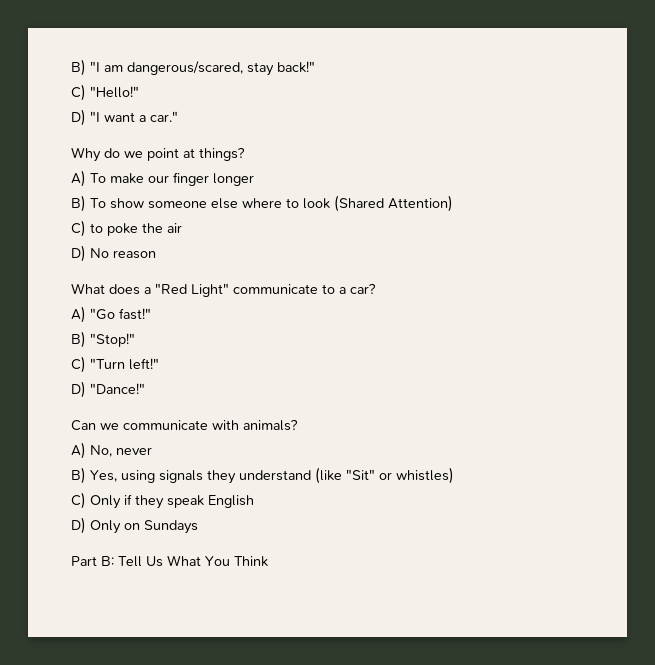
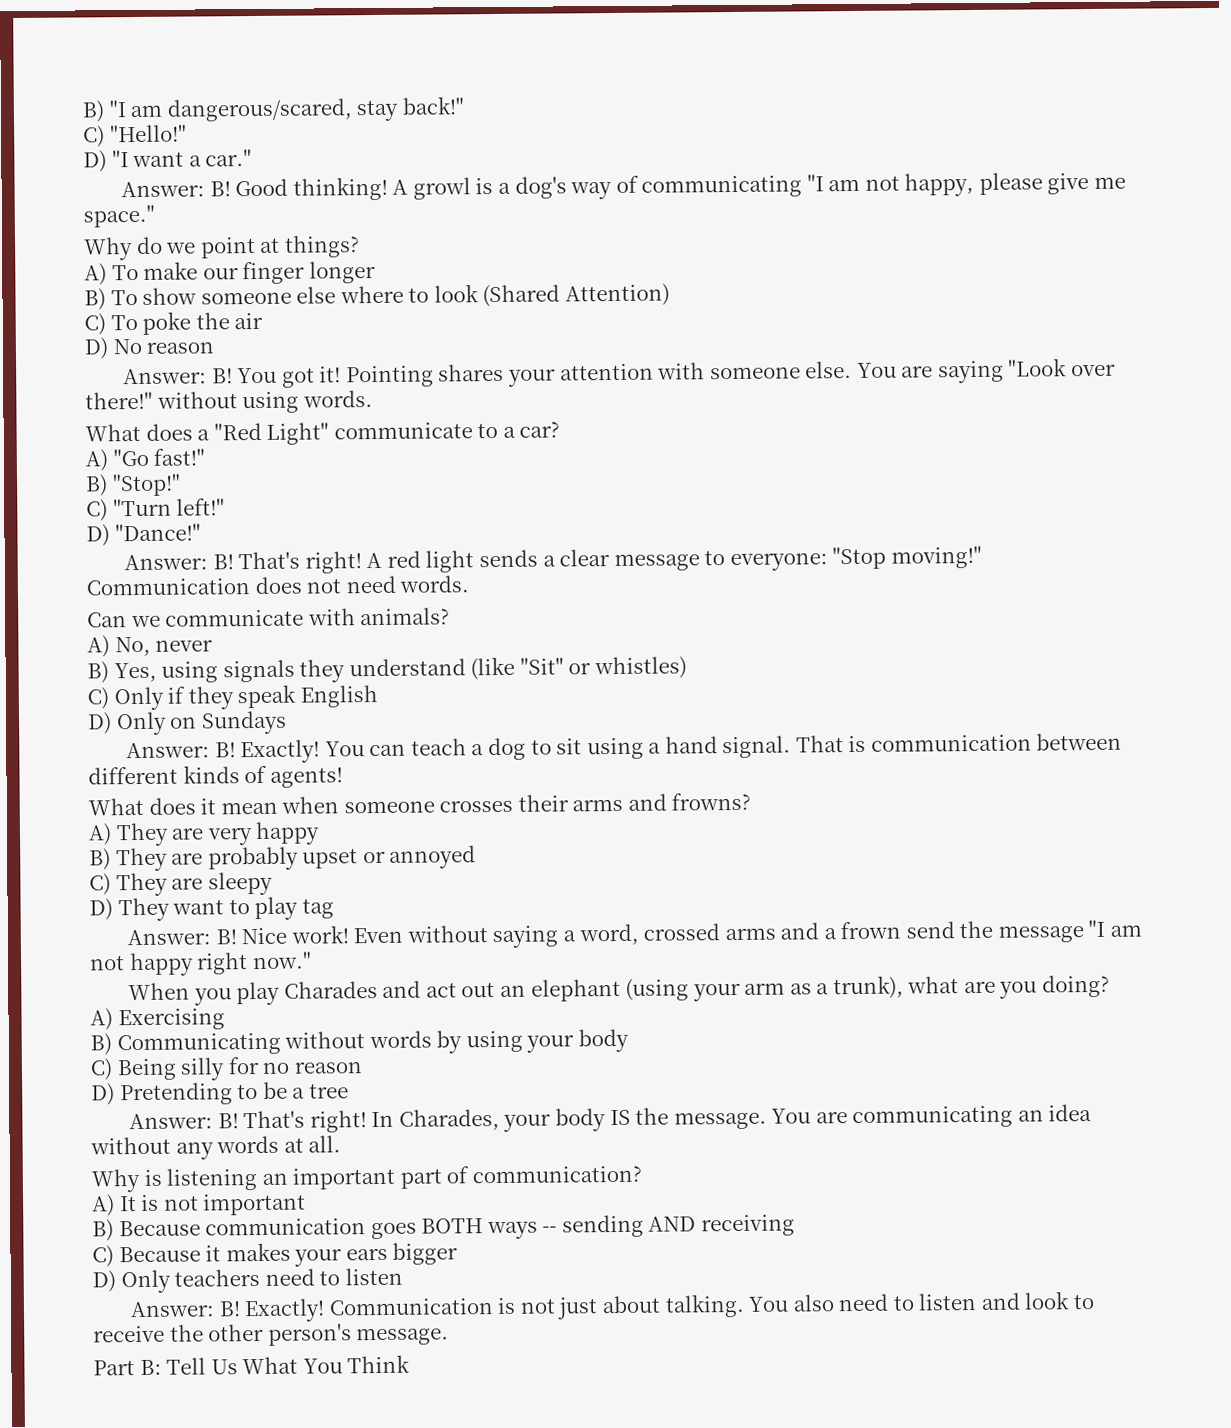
+ Answer: B! Good thinking! A growl is a dog's way of communicating "I am not happy, please give me space."
- C) to poke the air
+ C) To poke the air
+ Answer: B! You got it! Pointing shares your attention with someone else. You are saying "Look over there!" without using words.
+ Answer: B! That's right! A red light sends a clear message to everyone: "Stop moving!" Communication does not need words.
+ Answer: B! Exactly! You can teach a dog to sit using a hand signal. That is communication between different kinds of agents!
+ What does it mean when someone crosses their arms and frowns?
+ A) They are very happy
+ B) They are probably upset or annoyed
+ C) They are sleepy
+ D) They want to play tag
+ Answer: B! Nice work! Even without saying a word, crossed arms and a frown send the message "I am not happy right now."
+ When you play Charades and act out an elephant (using your arm as a trunk), what are you doing?
+ A) Exercising
+ B) Communicating without words by using your body
+ C) Being silly for no reason
+ D) Pretending to be a tree
+ Answer: B! That's right! In Charades, your body IS the message. You are communicating an idea without any words at all.
+ Why is listening an important part of communication?
+ A) It is not important
+ B) Because communication goes BOTH ways -- sending AND receiving
+ C) Because it makes your ears bigger
+ D) Only teachers need to listen
+ Answer: B! Exactly! Communication is not just about talking. You also need to listen and look to receive the other person's message.

